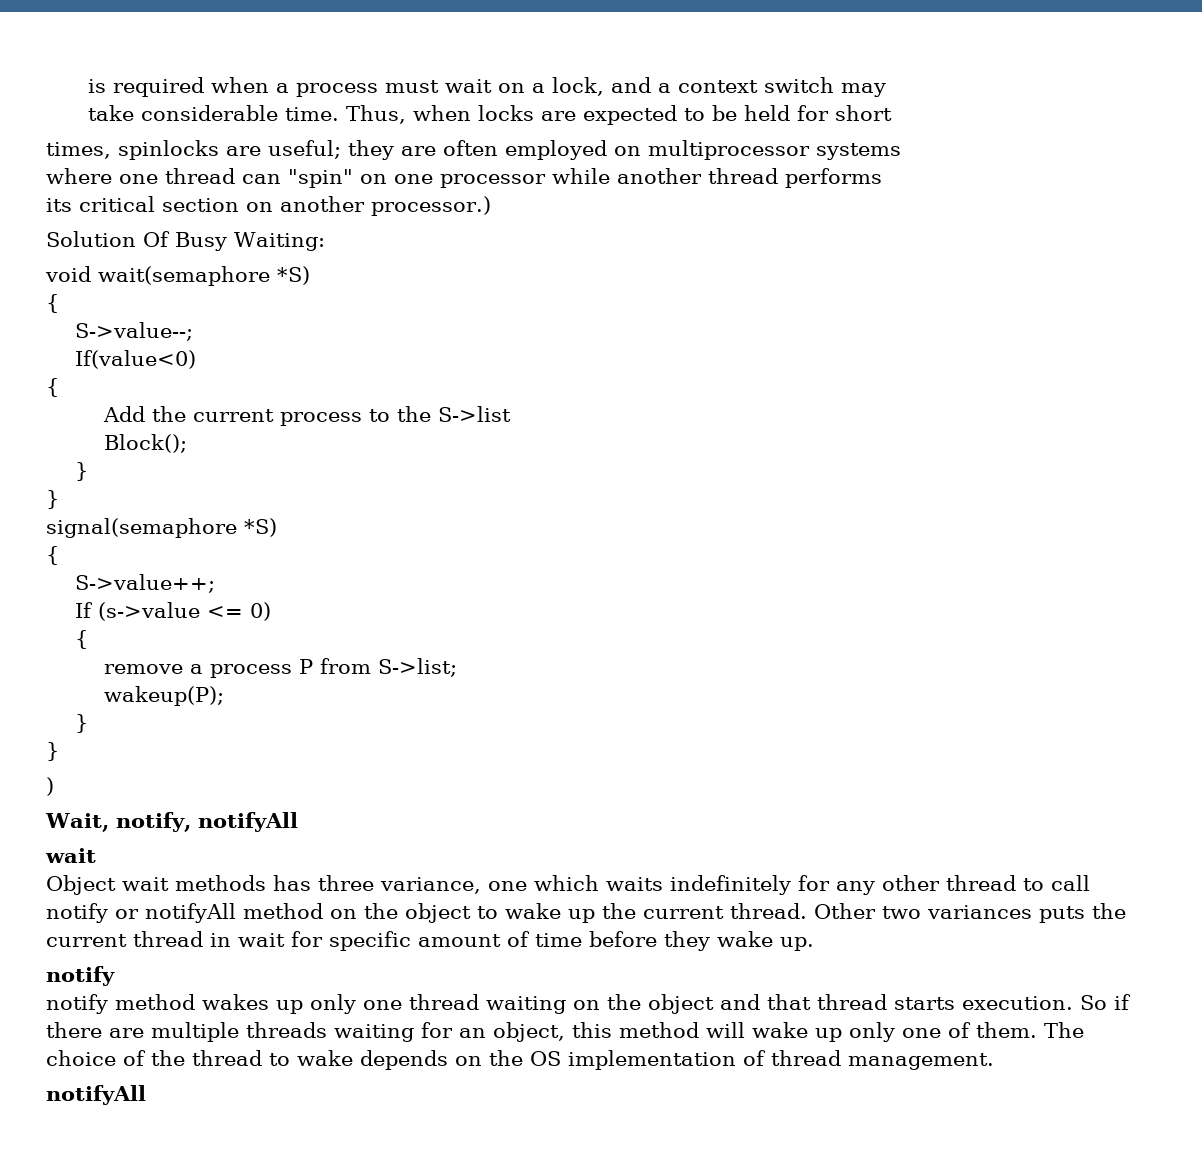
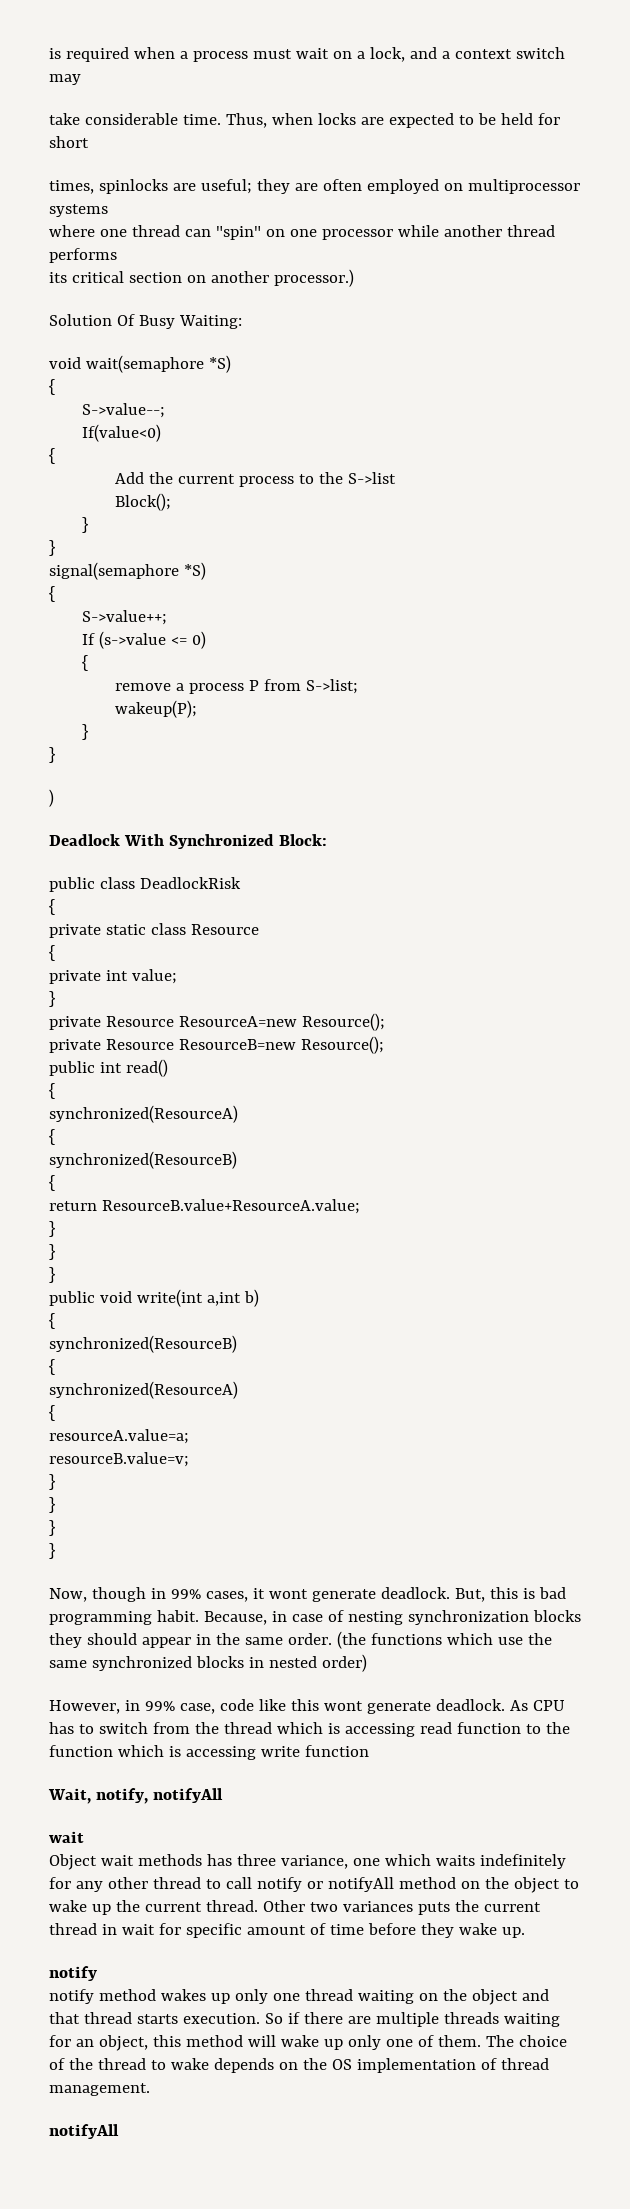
+ Deadlock With Synchronized Block:
+ public class DeadlockRisk
+ {
+ private static class Resource
+ {
+ private int value;
+ }
+ private Resource ResourceA=new Resource();
+ private Resource ResourceB=new Resource();
+ public int read()
+ {
+ synchronized(ResourceA)
+ {
+ synchronized(ResourceB)
+ {
+ return ResourceB.value+ResourceA.value;
+ }
+ }
+ }
+ public void write(int a,int b)
+ {
+ synchronized(ResourceB)
+ {
+ synchronized(ResourceA)
+ {
+ resourceA.value=a;
+ resourceB.value=v;
+ }
+ }
+ }
+ }
+ Now, though in 99% cases, it wont generate deadlock. But, this is bad programming habit. Because, in case of nesting synchronization blocks they should appear in the same order. (the functions which use the same synchronized blocks in nested order)
+ However, in 99% case, code like this wont generate deadlock. As CPU has to switch from the thread which is accessing read function to the function which is accessing write function

